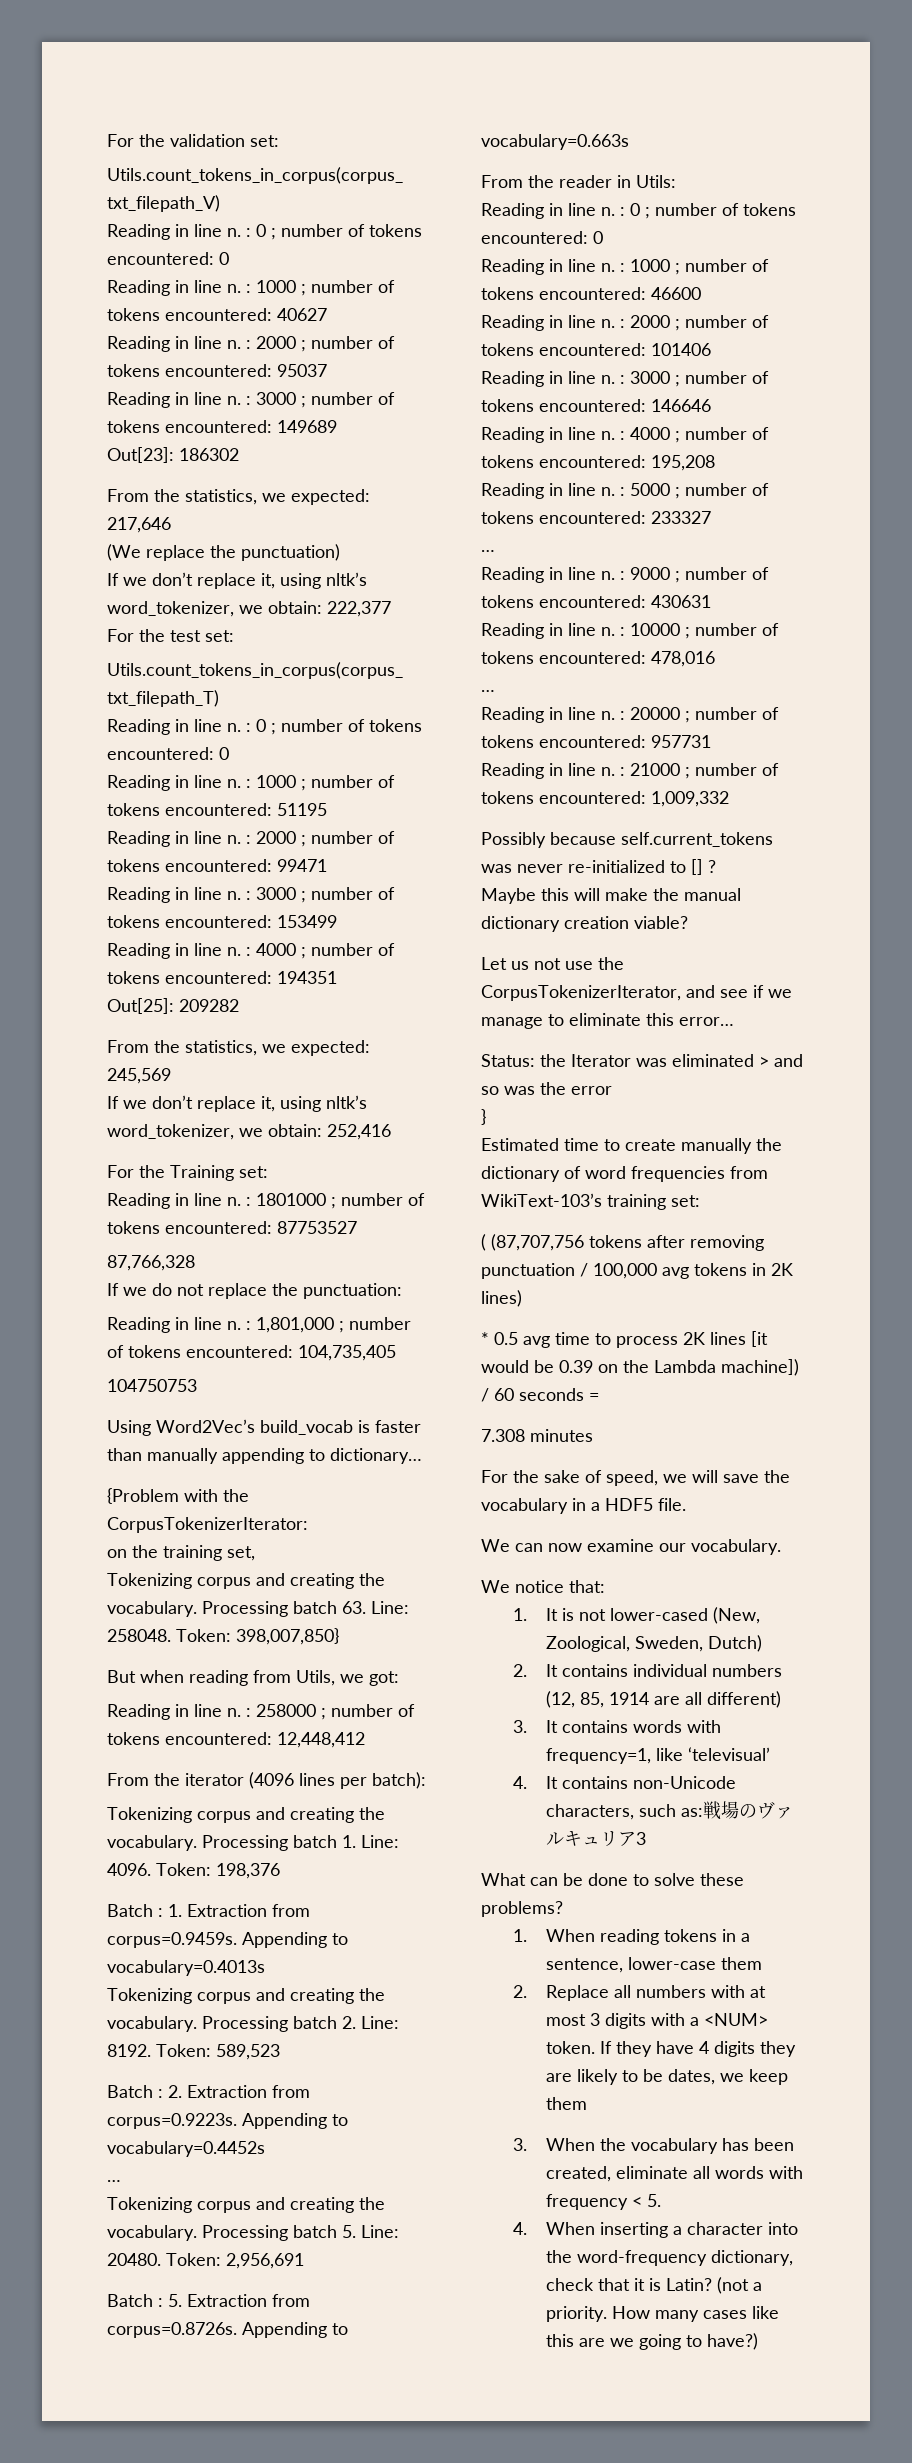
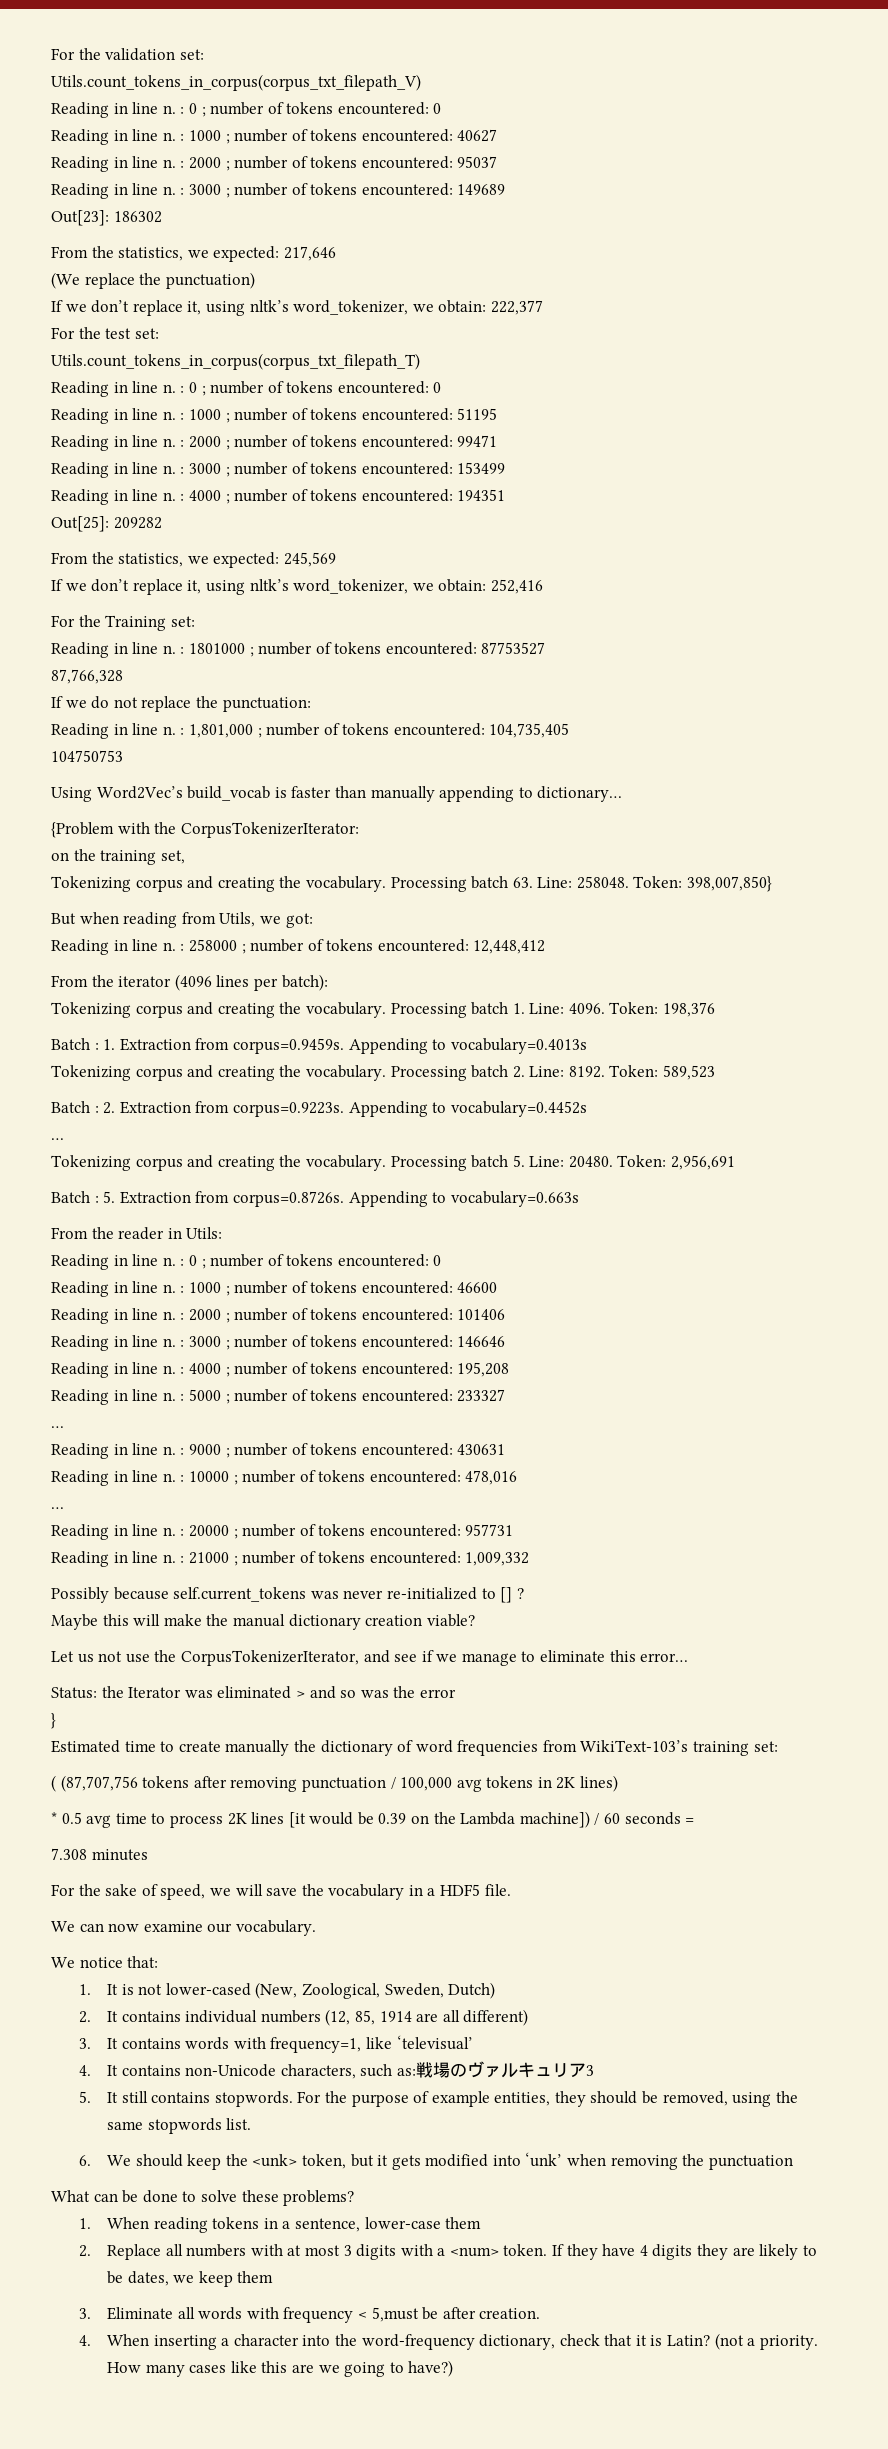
+ 5. It still contains stopwords. For the purpose of example entities, they should be removed, using the same stopwords list.
+ 6. We should keep the <unk> token, but it gets modified into ‘unk’ when removing the punctuation
- 2. Replace all numbers with at most 3 digits with a <NUM> token.
+ 2. Replace all numbers with at most 3 digits with a <num> token.
- 3. When the vocabulary has been created, eliminate all words with frequency < 5.
+ 3. Eliminate all words with frequency < 5,must be after creation.

